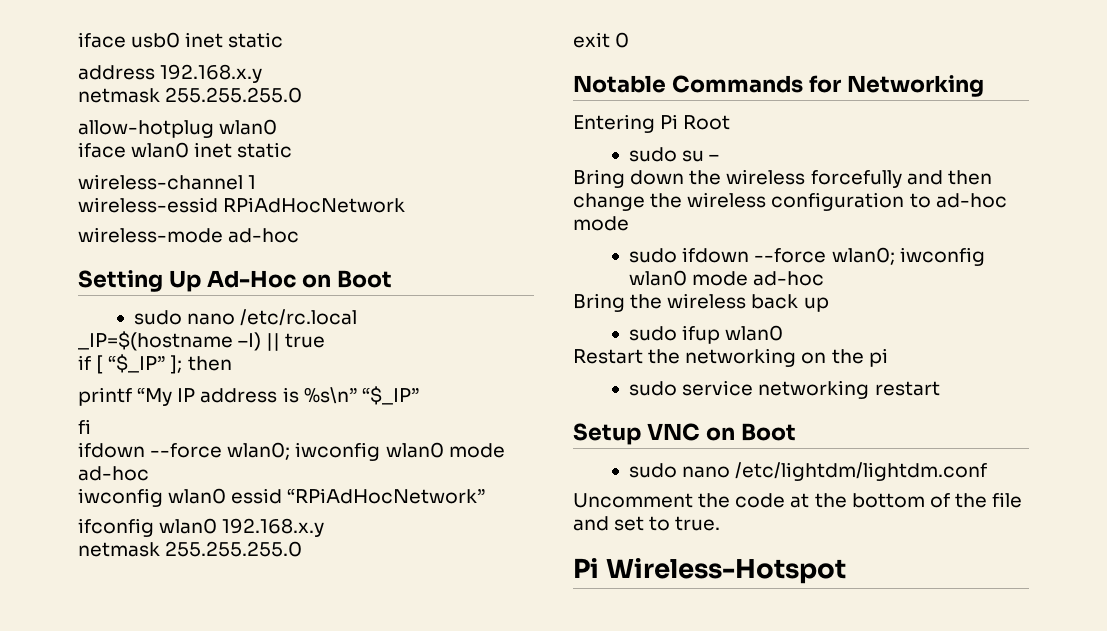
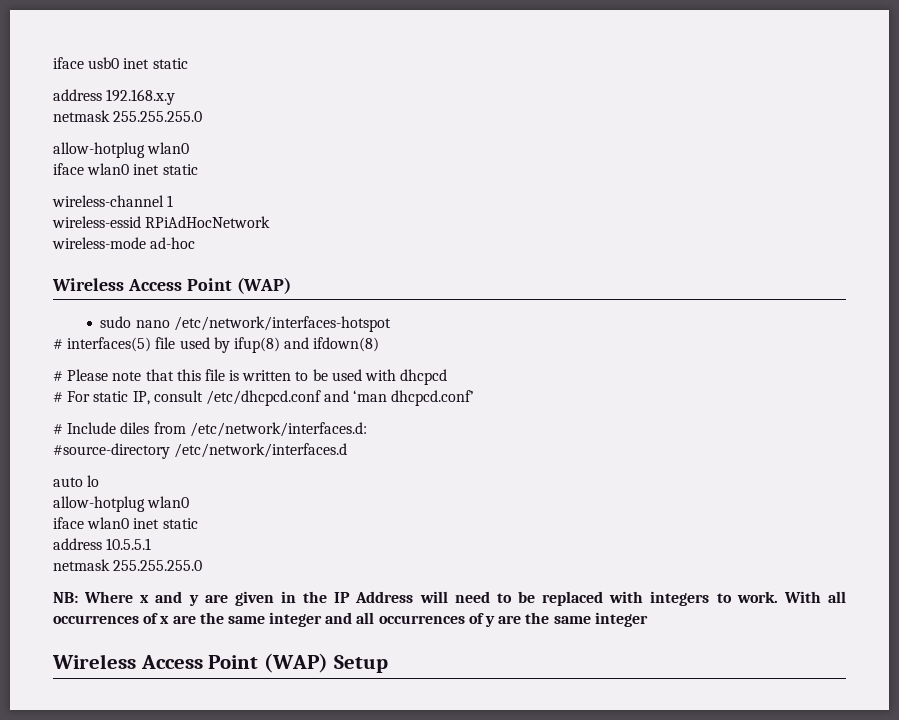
  wireless-mode ad-hoc
- Setting Up Ad-Hoc on Boot
- sudo nano /etc/rc.local
- _IP=$(hostname –I) || true
- if [ “$_IP” ]; then
- printf “My IP address is %s\n” “$_IP”
- fi
- ifdown --force wlan0; iwconfig wlan0 mode ad-hoc
- iwconfig wlan0 essid “RPiAdHocNetwork”
- ifconfig wlan0 192.168.x.y
+ Wireless Access Point (WAP)
+ sudo nano /etc/network/interfaces-hotspot
+ # interfaces(5) file used by ifup(8) and ifdown(8)
+ # Please note that this file is written to be used with dhcpcd
+ # For static IP, consult /etc/dhcpcd.conf and ‘man dhcpcd.conf’
+ # Include diles from /etc/network/interfaces.d:
+ #source-directory /etc/network/interfaces.d
+ auto lo
+ allow-hotplug wlan0
+ iface wlan0 inet static
+ address 10.5.5.1
  netmask 255.255.255.0
- exit 0
- Notable Commands for Networking
- Entering Pi Root
- sudo su –
- Bring down the wireless forcefully and then change the wireless configuration to ad-hoc mode
- sudo ifdown --force wlan0; iwconfig wlan0 mode ad-hoc
- Bring the wireless back up
- sudo ifup wlan0
- Restart the networking on the pi
- sudo service networking restart
- Setup VNC on Boot
- sudo nano /etc/lightdm/lightdm.conf
- Uncomment the code at the bottom of the file and set to true.
- Pi Wireless-Hotspot
+ NB: Where x and y are given in the IP Address will need to be replaced with integers to work. With all occurrences of x are the same integer and all occurrences of y are the same integer
+ Wireless Access Point (WAP) Setup

